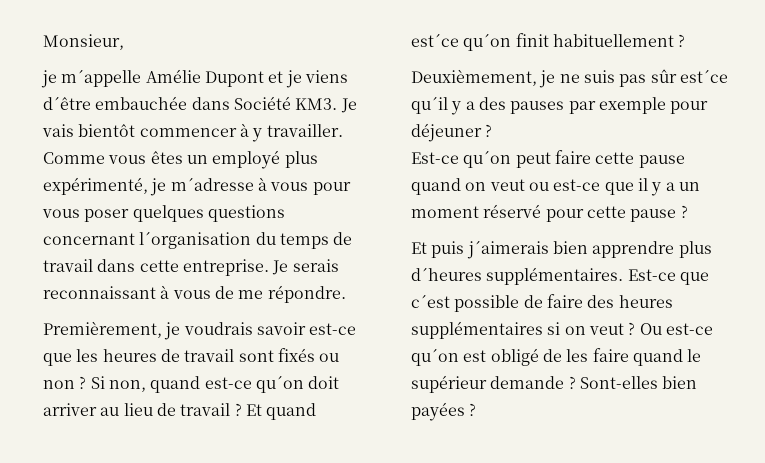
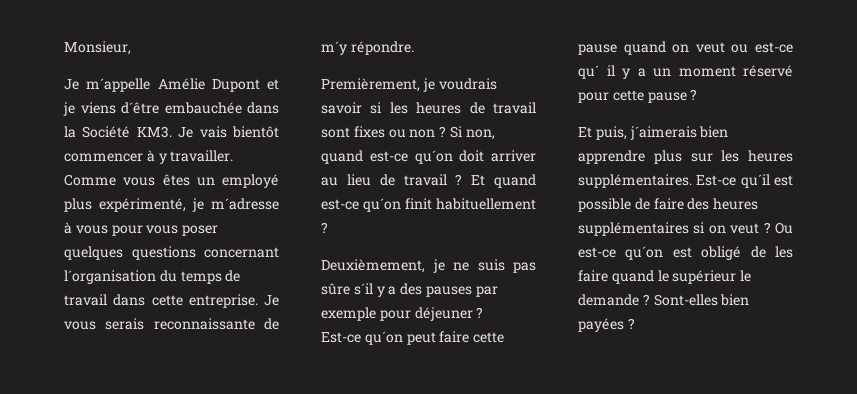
- je m´appelle Amélie Dupont et je viens d´être embauchée dans Société KM3. Je vais bientôt commencer à y travailler.
+ Je m´appelle Amélie Dupont et je viens d´être embauchée dans la Société KM3. Je vais bientôt commencer à y travailler.
- Je serais reconnaissant à vous de me répondre.
+ Je vous serais reconnaissante de m´y répondre.
- Premièrement, je voudrais savoir est-ce que les heures de travail sont fixés ou non ?
+ Premièrement, je voudrais savoir si les heures de travail sont fixes ou non ?
- Et quand est´ce qu´on finit habituellement ?
+ Et quand est-ce qu´on finit habituellement ?
- Deuxièmement, je ne suis pas sûr est´ce qu´il y a des pauses par exemple pour déjeuner ?
+ Deuxièmement, je ne suis pas sûre s´il y a des pauses par exemple pour déjeuner ?
- Est-ce qu´on peut faire cette pause quand on veut ou est-ce que il y a un moment réservé pour cette pause ?
+ Est-ce qu´on peut faire cette pause quand on veut ou est-ce qu´ il y a un moment réservé pour cette pause ?
- Et puis j´aimerais bien apprendre plus d´heures supplémentaires. Est-ce que c´est possible de faire des heures supplémentaires si on veut ?
+ Et puis, j´aimerais bien apprendre plus sur les heures supplémentaires. Est-ce qu´il est possible de faire des heures supplémentaires si on veut ?
- Ou est-ce qu´on est obligé de les faire quand le supérieur demande ?
+ Ou est-ce qu´on est obligé de les faire quand le supérieur le demande ?

